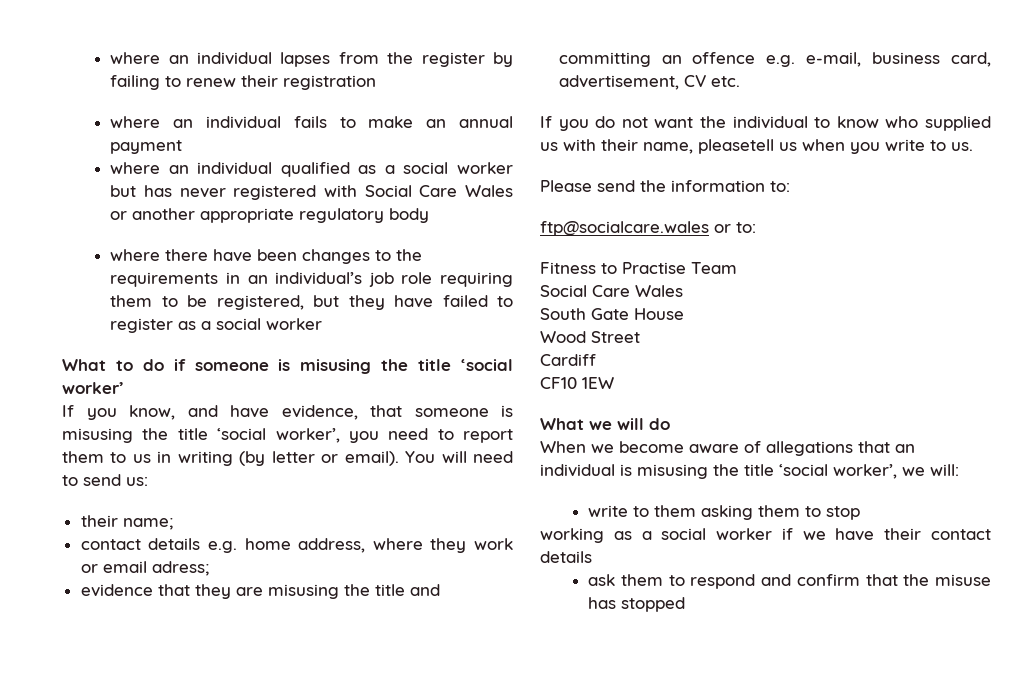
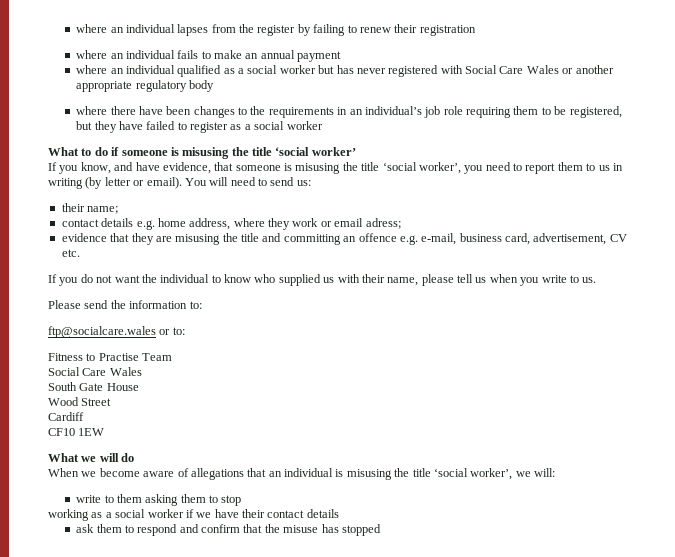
- If you do not want the individual to know who supplied us with their name, pleasetell us when you write to us.
+ If you do not want the individual to know who supplied us with their name, please tell us when you write to us.

